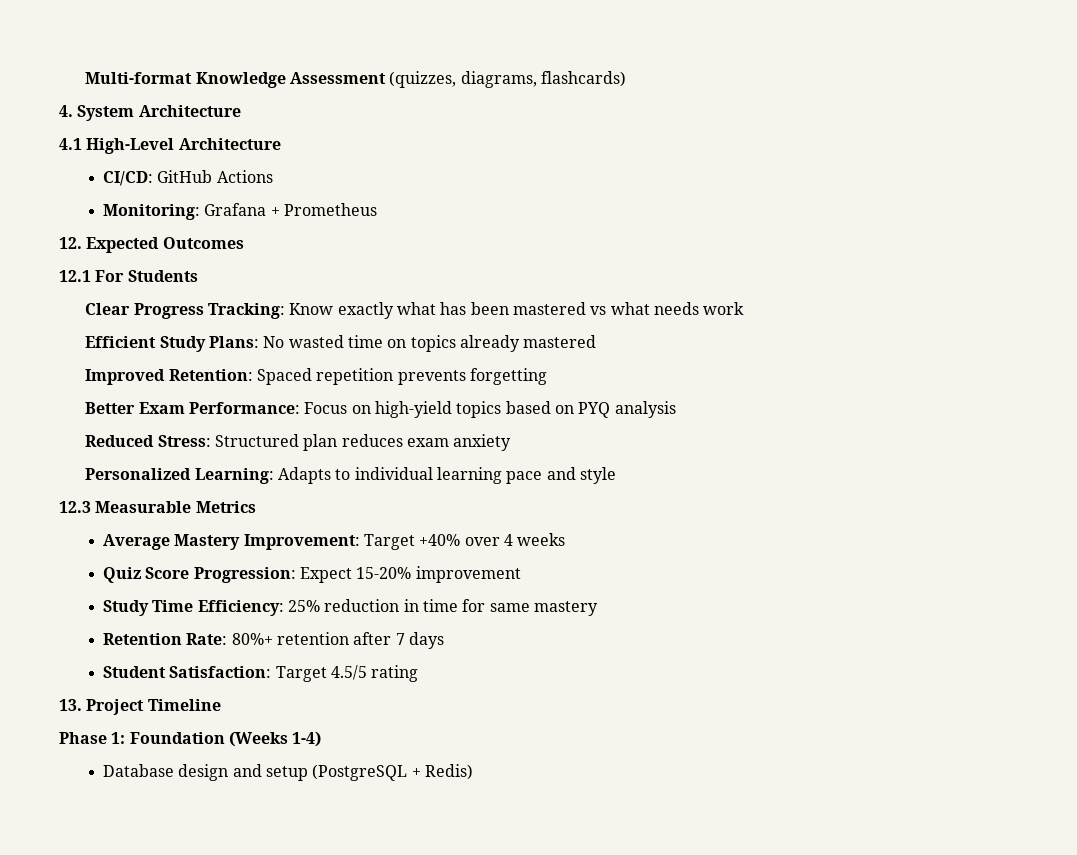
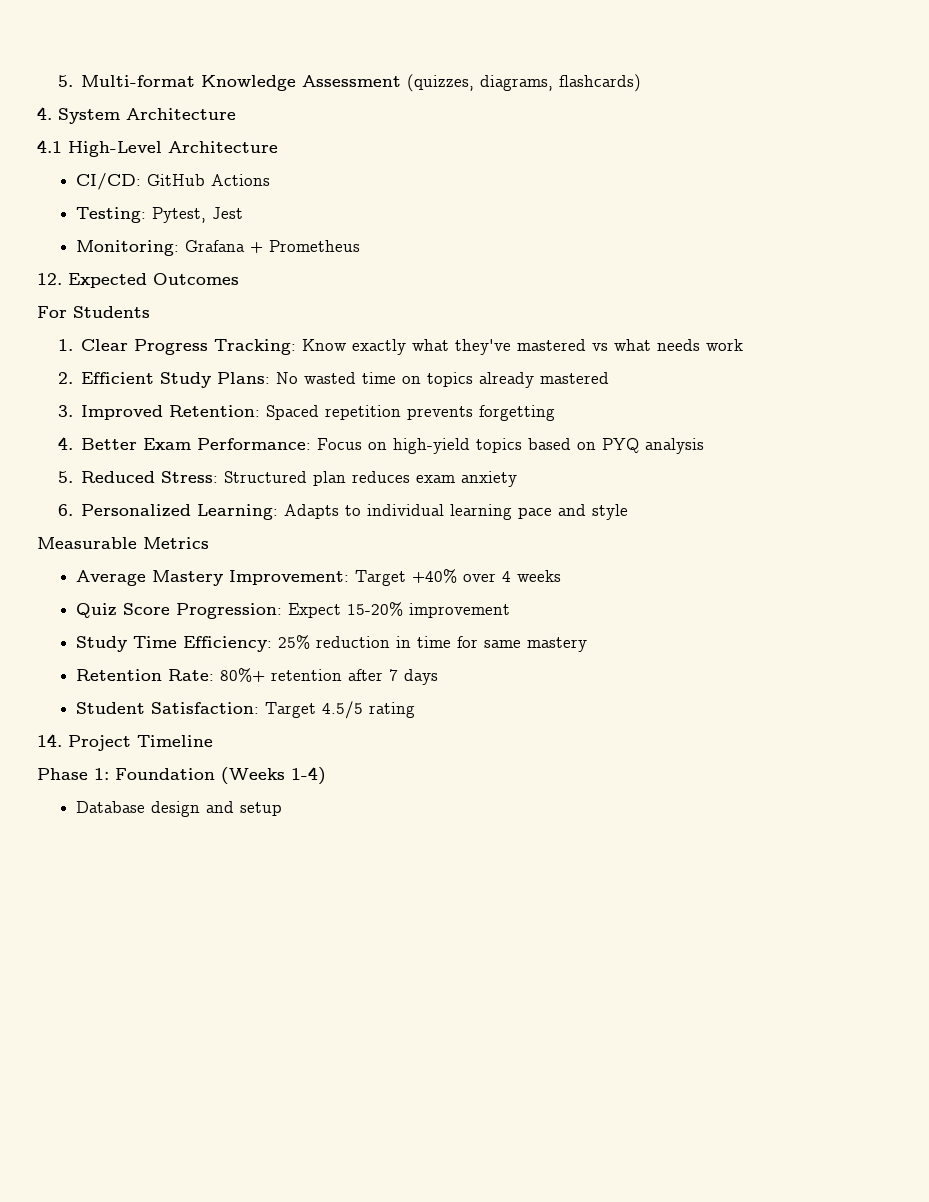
- Multi-format Knowledge Assessment (quizzes, diagrams, flashcards)
+ 5. Multi-format Knowledge Assessment (quizzes, diagrams, flashcards)
+ Testing: Pytest, Jest
- 12.1 For Students
+ For Students
- Clear Progress Tracking: Know exactly what has been mastered vs what needs work
+ 1. Clear Progress Tracking: Know exactly what they've mastered vs what needs work
- Efficient Study Plans: No wasted time on topics already mastered
+ 2. Efficient Study Plans: No wasted time on topics already mastered
- Improved Retention: Spaced repetition prevents forgetting
+ 3. Improved Retention: Spaced repetition prevents forgetting
- Better Exam Performance: Focus on high-yield topics based on PYQ analysis
+ 4. Better Exam Performance: Focus on high-yield topics based on PYQ analysis
- Reduced Stress: Structured plan reduces exam anxiety
+ 5. Reduced Stress: Structured plan reduces exam anxiety
- Personalized Learning: Adapts to individual learning pace and style
+ 6. Personalized Learning: Adapts to individual learning pace and style
- 12.3 Measurable Metrics
+ Measurable Metrics
- 13. Project Timeline
+ 14. Project Timeline
- Database design and setup (PostgreSQL + Redis)
+ Database design and setup

